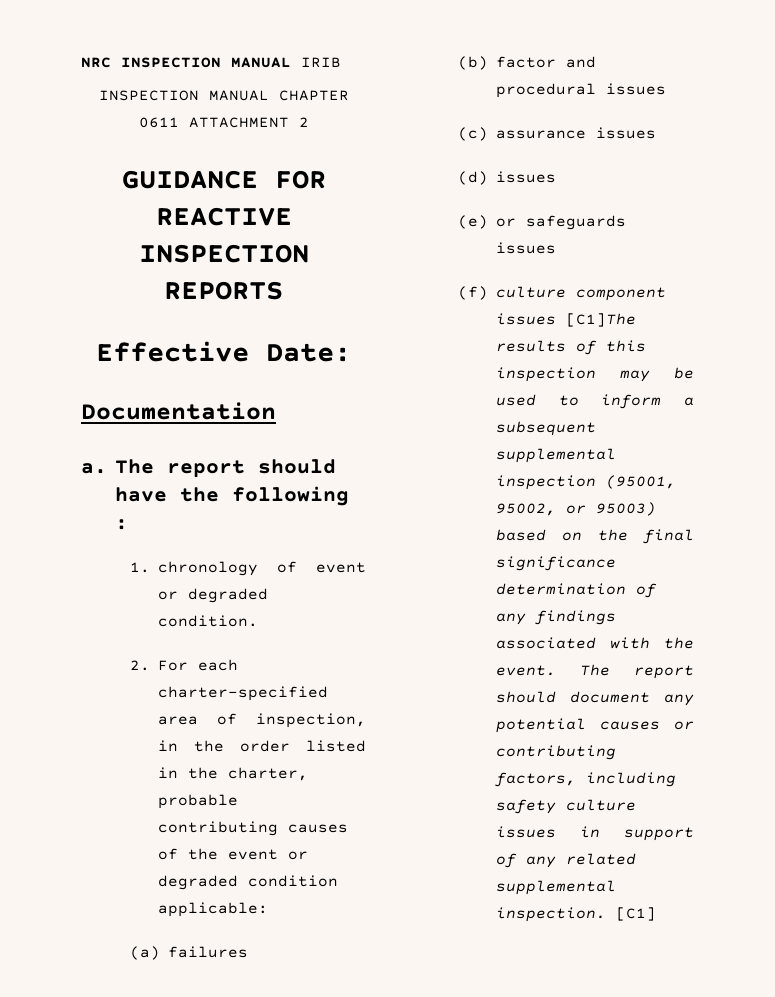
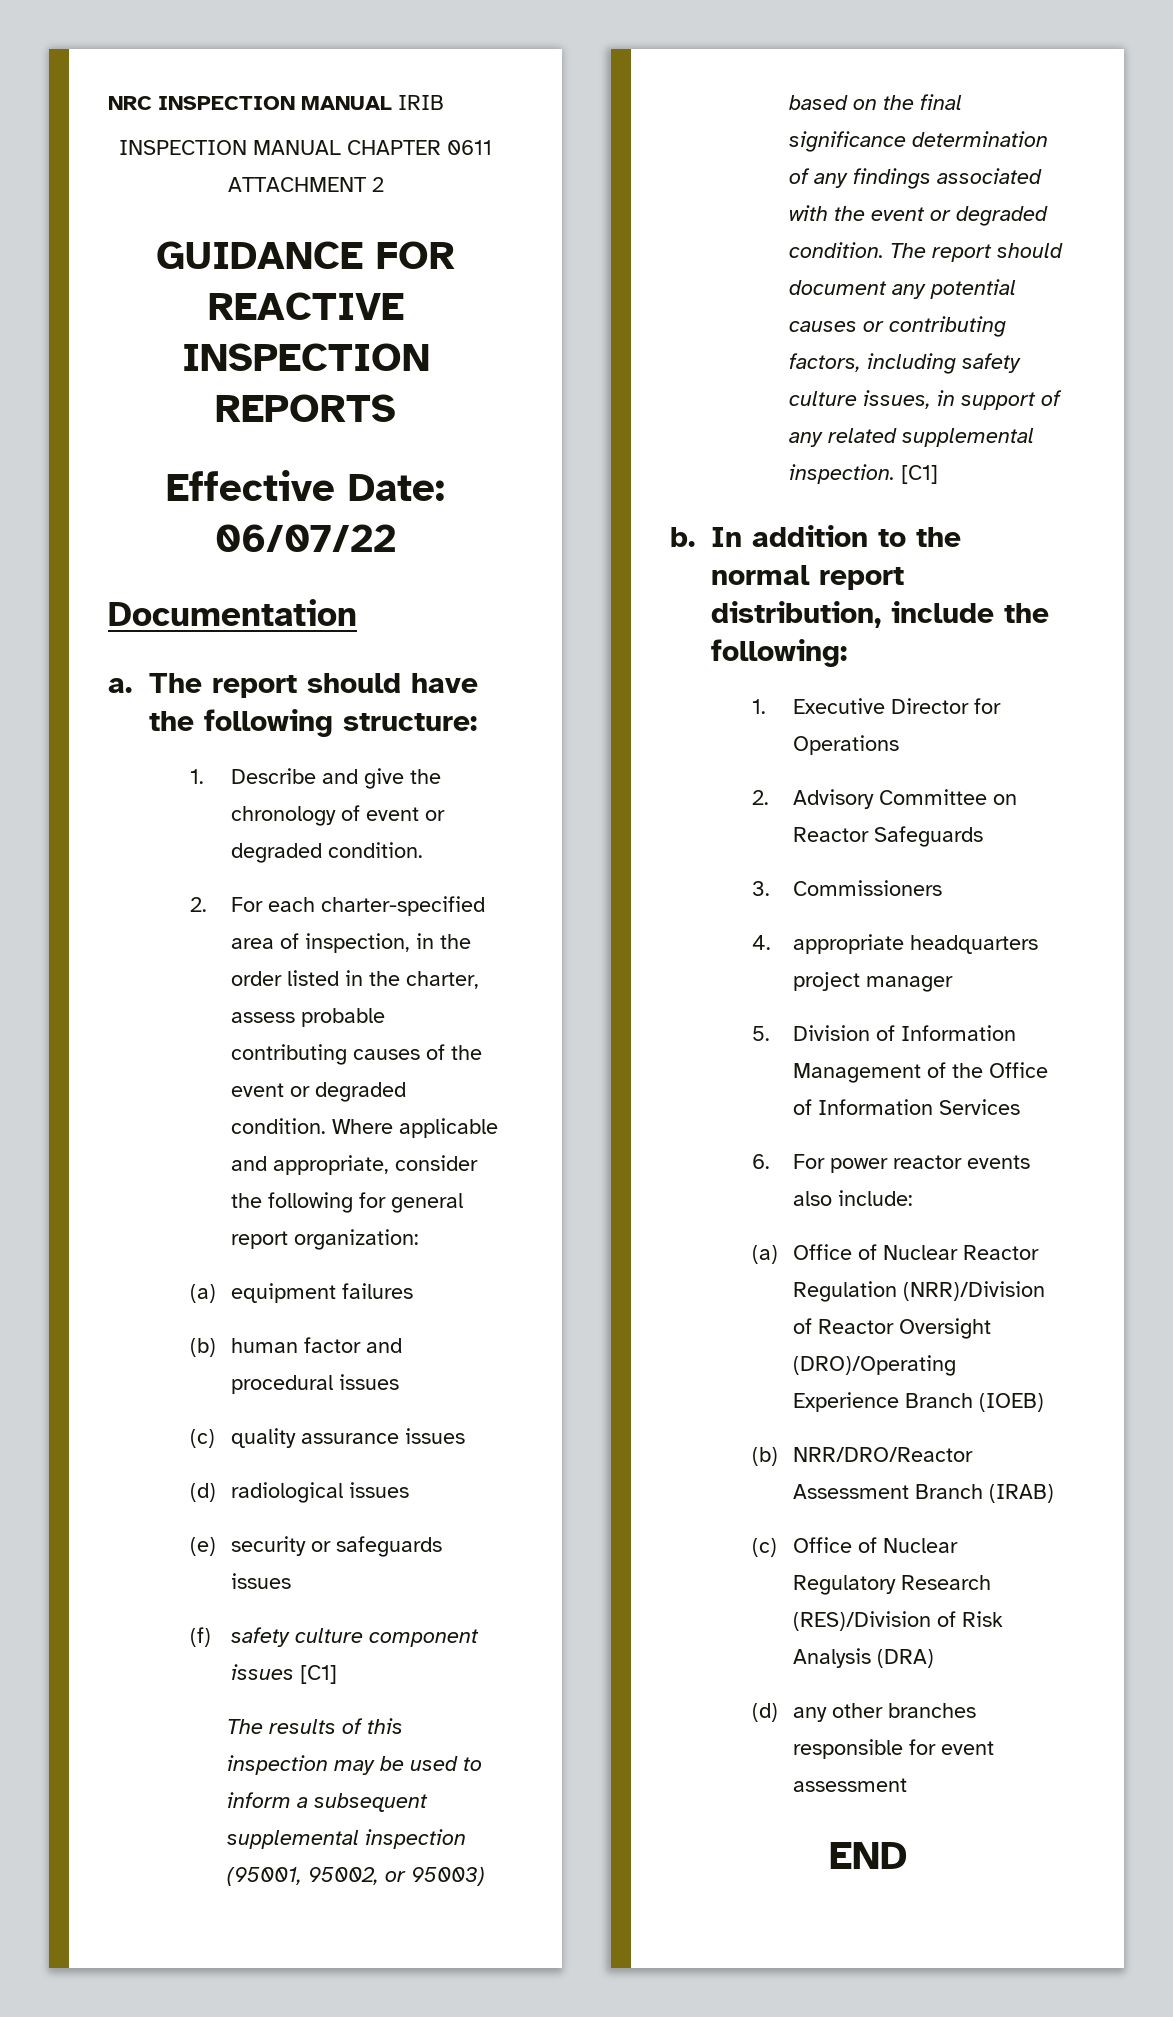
- Effective Date:
+ Effective Date: 06/07/22
- The report should have the following :
- 1. chronology of event or degraded condition.
+ The report should have the following structure:
+ 1. Describe and give the chronology of event or degraded condition.
- 2. For each charter-specified area of inspection, in the order listed in the charter, probable contributing causes of the event or degraded condition applicable:
- (a) failures
+ 2. For each charter-specified area of inspection, in the order listed in the charter, assess probable contributing causes of the event or degraded condition. Where applicable and appropriate, consider the following for general report organization:
+ (a) equipment failures
- (b) factor and procedural issues
+ (b) human factor and procedural issues
- (c) assurance issues
+ (c) quality assurance issues
- (d) issues
+ (d) radiological issues
- (e) or safeguards issues
+ (e) security or safeguards issues
- (f) culture component issues [C1]The results of this inspection may be used to inform a subsequent supplemental inspection (95001, 95002, or 95003) based on the final significance determination of any findings associated with the event.
+ (f) safety culture component issues [C1]
+ The results of this inspection may be used to inform a subsequent supplemental inspection (95001, 95002, or 95003) based on the final significance determination of any findings associated with the event or degraded condition.
- The report should document any potential causes or contributing factors, including safety culture issues in support of any related supplemental inspection.
+ The report should document any potential causes or contributing factors, including safety culture issues, in support of any related supplemental inspection.
+ b. In addition to the normal report distribution, include the following:
+ 1. Executive Director for Operations
+ 2. Advisory Committee on Reactor Safeguards
+ 3. Commissioners
+ 4. appropriate headquarters project manager
+ 5. Division of Information Management of the Office of Information Services
+ 6. For power reactor events also include:
+ (a) Office of Nuclear Reactor Regulation (NRR)/Division of Reactor Oversight (DRO)/Operating Experience Branch (IOEB)
+ (b) NRR/DRO/Reactor Assessment Branch (IRAB)
+ (c) Office of Nuclear Regulatory Research (RES)/Division of Risk Analysis (DRA)
+ (d) any other branches responsible for event assessment
+ END

